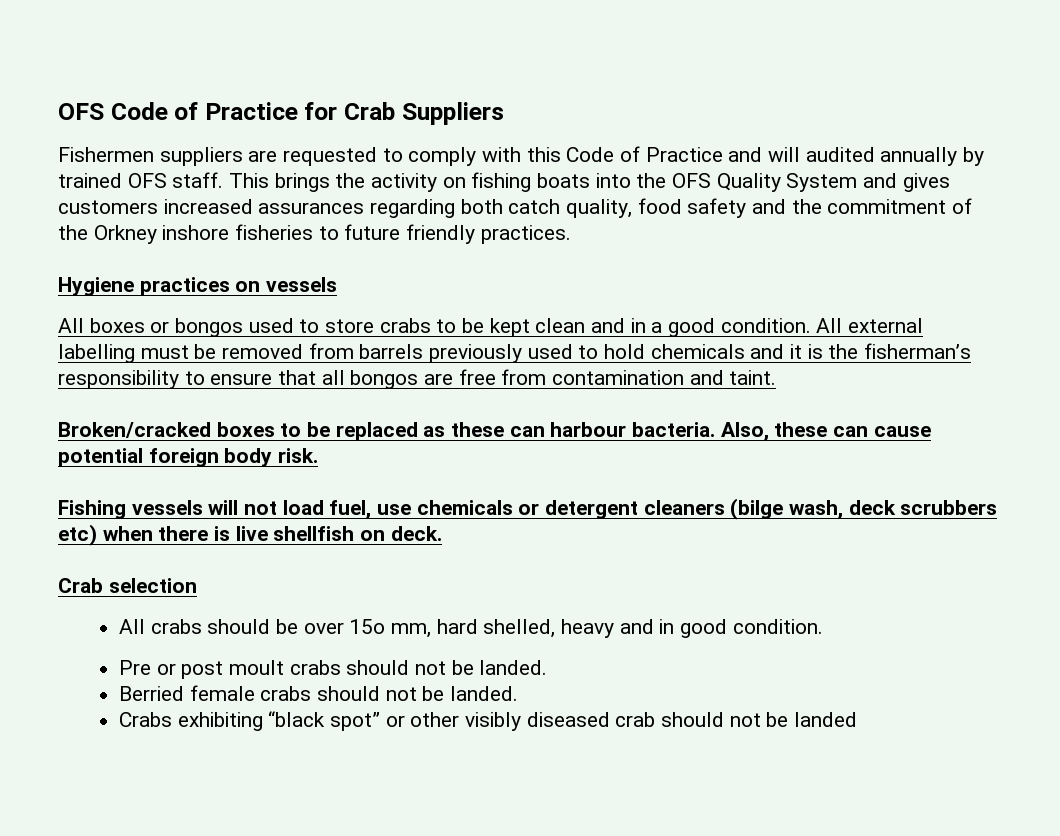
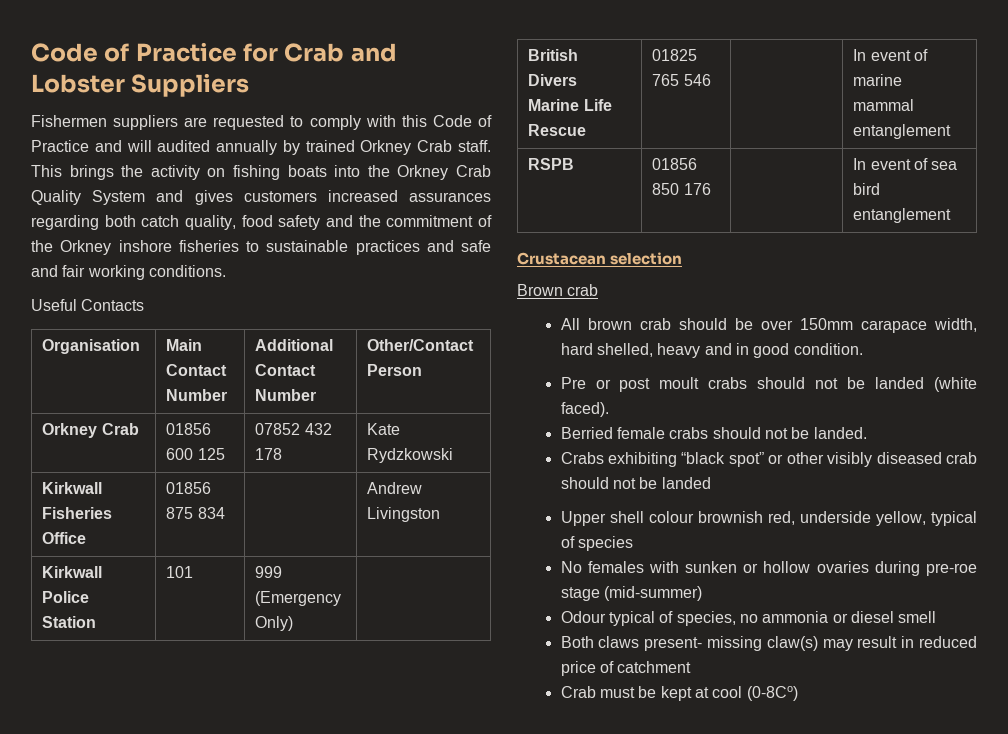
- OFS Code of Practice for Crab Suppliers
+ Code of Practice for Crab and Lobster Suppliers
- Fishermen suppliers are requested to comply with this Code of Practice and will audited annually by trained OFS staff.
+ Fishermen suppliers are requested to comply with this Code of Practice and will audited annually by trained Orkney Crab staff.
- This brings the activity on fishing boats into the OFS Quality System and gives customers increased assurances regarding both catch quality, food safety and the commitment of the Orkney inshore fisheries to future friendly practices.
- Hygiene practices on vessels
- All boxes or bongos used to store crabs to be kept clean and in a good condition. All external labelling must be removed from barrels previously used to hold chemicals and it is the fisherman’s responsibility to ensure that all bongos are free from contamination and taint.
- Broken/cracked boxes to be replaced as these can harbour bacteria. Also, these can cause potential foreign body risk.
- Fishing vessels will not load fuel, use chemicals or detergent cleaners (bilge wash, deck scrubbers etc) when there is live shellfish on deck.
- Crab selection
- All crabs should be over 15o mm, hard shelled, heavy and in good condition.
+ This brings the activity on fishing boats into the Orkney Crab Quality System and gives customers increased assurances regarding both catch quality, food safety and the commitment of the Orkney inshore fisheries to sustainable practices and safe and fair working conditions.
+ Useful Contacts
+ Organisation | Main Contact Number | Additional Contact Number | Other/Contact Person
+ Orkney Crab | 01856 600 125 | 07852 432 178 | Kate Rydzkowski
+ Kirkwall Fisheries Office | 01856 875 834 | | Andrew Livingston
+ Kirkwall Police Station | 101 | 999 (Emergency Only) |
+ British Divers Marine Life Rescue | 01825 765 546 | | In event of marine mammal entanglement
+ RSPB | 01856 850 176 | | In event of sea bird entanglement
+ Crustacean selection
+ Brown crab
+ All brown crab should be over 150mm carapace width, hard shelled, heavy and in good condition.
- Pre or post moult crabs should not be landed.
+ Pre or post moult crabs should not be landed (white faced).
+ Upper shell colour brownish red, underside yellow, typical of species
+ No females with sunken or hollow ovaries during pre-roe stage (mid-summer)
+ Odour typical of species, no ammonia or diesel smell
+ Both claws present- missing claw(s) may result in reduced price of catchment
+ Crab must be kept at cool (0-8Co)

